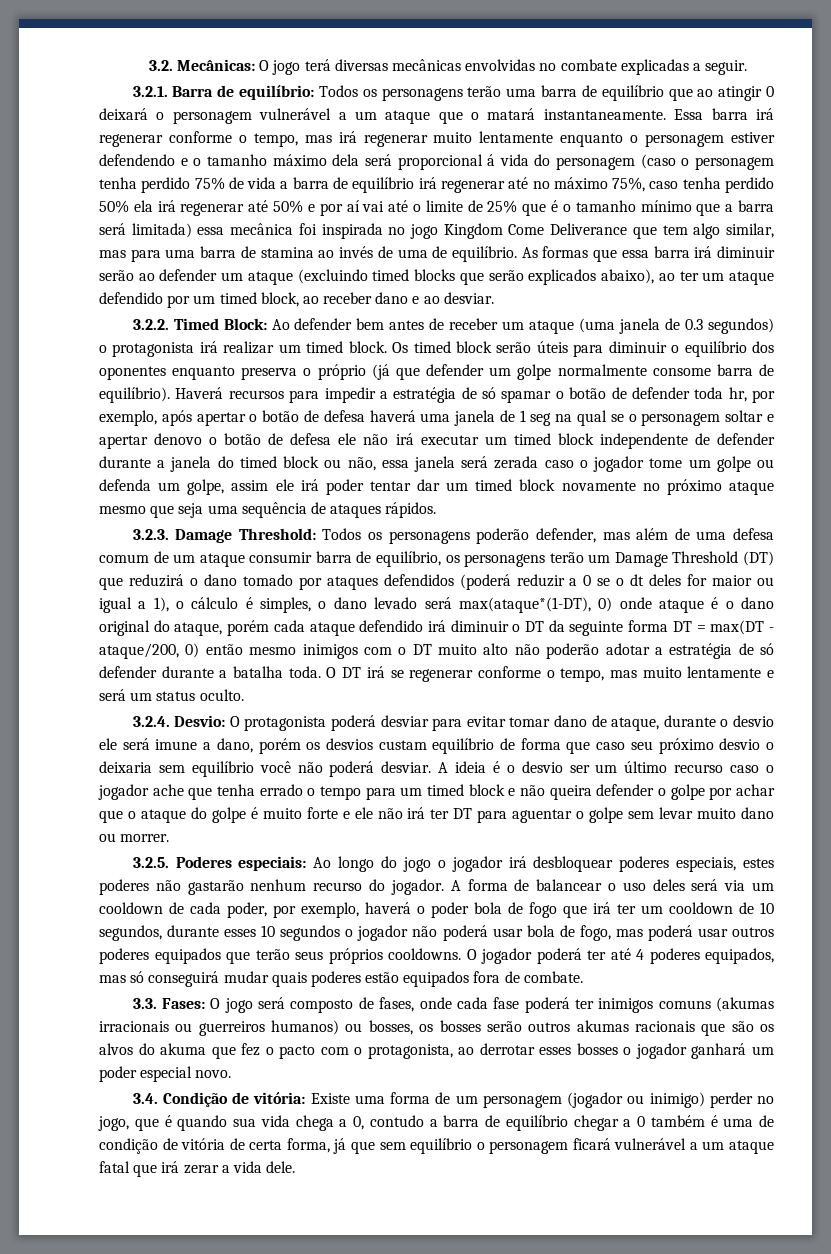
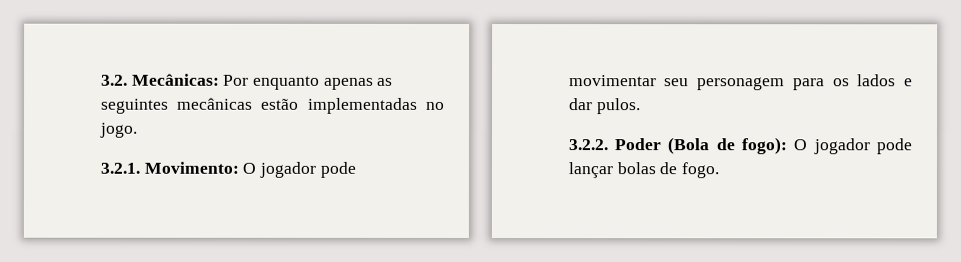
- 3.2. Mecânicas: O jogo terá diversas mecânicas envolvidas no combate explicadas a seguir.
- 3.2.1. Barra de equilíbrio: Todos os personagens terão uma barra de equilíbrio que ao atingir 0 deixará o personagem vulnerável a um ataque que o matará instantaneamente. Essa barra irá regenerar conforme o tempo, mas irá regenerar muito lentamente enquanto o personagem estiver defendendo e o tamanho máximo dela será proporcional á vida do personagem (caso o personagem tenha perdido 75% de vida a barra de equilíbrio irá regenerar até no máximo 75%, caso tenha perdido 50% ela irá regenerar até 50% e por aí vai até o limite de 25% que é o tamanho mínimo que a barra será limitada) essa mecânica foi inspirada no jogo Kingdom Come Deliverance que tem algo similar, mas para uma barra de stamina ao invés de uma de equilíbrio. As formas que essa barra irá diminuir serão ao defender um ataque (excluindo timed blocks que serão explicados abaixo), ao ter um ataque defendido por um timed block, ao receber dano e ao desviar.
- 3.2.2. Timed Block: Ao defender bem antes de receber um ataque (uma janela de 0.3 segundos) o protagonista irá realizar um timed block. Os timed block serão úteis para diminuir o equilíbrio dos oponentes enquanto preserva o próprio (já que defender um golpe normalmente consome barra de equilíbrio). Haverá recursos para impedir a estratégia de só spamar o botão de defender toda hr, por exemplo, após apertar o botão de defesa haverá uma janela de 1 seg na qual se o personagem soltar e apertar denovo o botão de defesa ele não irá executar um timed block independente de defender durante a janela do timed block ou não, essa janela será zerada caso o jogador tome um golpe ou defenda um golpe, assim ele irá poder tentar dar um timed block novamente no próximo ataque mesmo que seja uma sequência de ataques rápidos.
- 3.2.3. Damage Threshold: Todos os personagens poderão defender, mas além de uma defesa comum de um ataque consumir barra de equilíbrio, os personagens terão um Damage Threshold (DT) que reduzirá o dano tomado por ataques defendidos (poderá reduzir a 0 se o dt deles for maior ou igual a 1), o cálculo é simples, o dano levado será max(ataque*(1-DT), 0) onde ataque é o dano original do ataque, porém cada ataque defendido irá diminuir o DT da seguinte forma DT = max(DT - ataque/200, 0) então mesmo inimigos com o DT muito alto não poderão adotar a estratégia de só defender durante a batalha toda. O DT irá se regenerar conforme o tempo, mas muito lentamente e será um status oculto.
- 3.2.4. Desvio: O protagonista poderá desviar para evitar tomar dano de ataque, durante o desvio ele será imune a dano, porém os desvios custam equilíbrio de forma que caso seu próximo desvio o deixaria sem equilíbrio você não poderá desviar. A ideia é o desvio ser um último recurso caso o jogador ache que tenha errado o tempo para um timed block e não queira defender o golpe por achar que o ataque do golpe é muito forte e ele não irá ter DT para aguentar o golpe sem levar muito dano ou morrer.
- 3.2.5. Poderes especiais: Ao longo do jogo o jogador irá desbloquear poderes especiais, estes poderes não gastarão nenhum recurso do jogador. A forma de balancear o uso deles será via um cooldown de cada poder, por exemplo, haverá o poder bola de fogo que irá ter um cooldown de 10 segundos, durante esses 10 segundos o jogador não poderá usar bola de fogo, mas poderá usar outros poderes equipados que terão seus próprios cooldowns. O jogador poderá ter até 4 poderes equipados, mas só conseguirá mudar quais poderes estão equipados fora de combate.
- 3.3. Fases: O jogo será composto de fases, onde cada fase poderá ter inimigos comuns (akumas irracionais ou guerreiros humanos) ou bosses, os bosses serão outros akumas racionais que são os alvos do akuma que fez o pacto com o protagonista, ao derrotar esses bosses o jogador ganhará um poder especial novo.
- 3.4. Condição de vitória: Existe uma forma de um personagem (jogador ou inimigo) perder no jogo, que é quando sua vida chega a 0, contudo a barra de equilíbrio chegar a 0 também é uma de condição de vitória de certa forma, já que sem equilíbrio o personagem ficará vulnerável a um ataque fatal que irá zerar a vida dele.
+ 3.2. Mecânicas: Por enquanto apenas as seguintes mecânicas estão implementadas no jogo.
+ 3.2.1. Movimento: O jogador pode movimentar seu personagem para os lados e dar pulos.
+ 3.2.2. Poder (Bola de fogo): O jogador pode lançar bolas de fogo.

